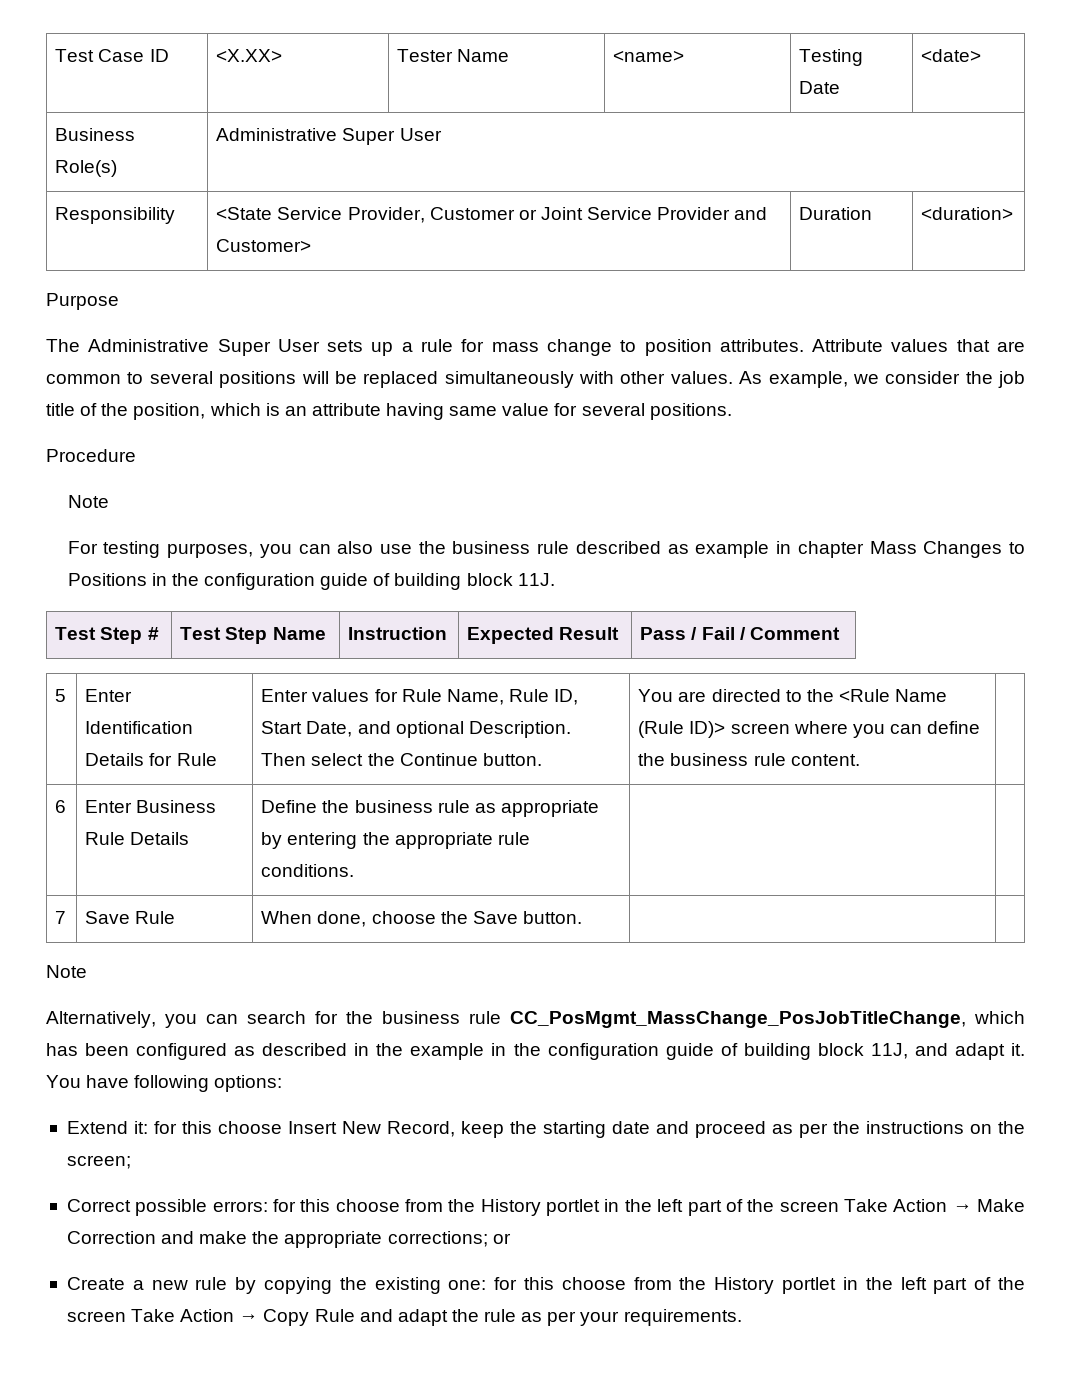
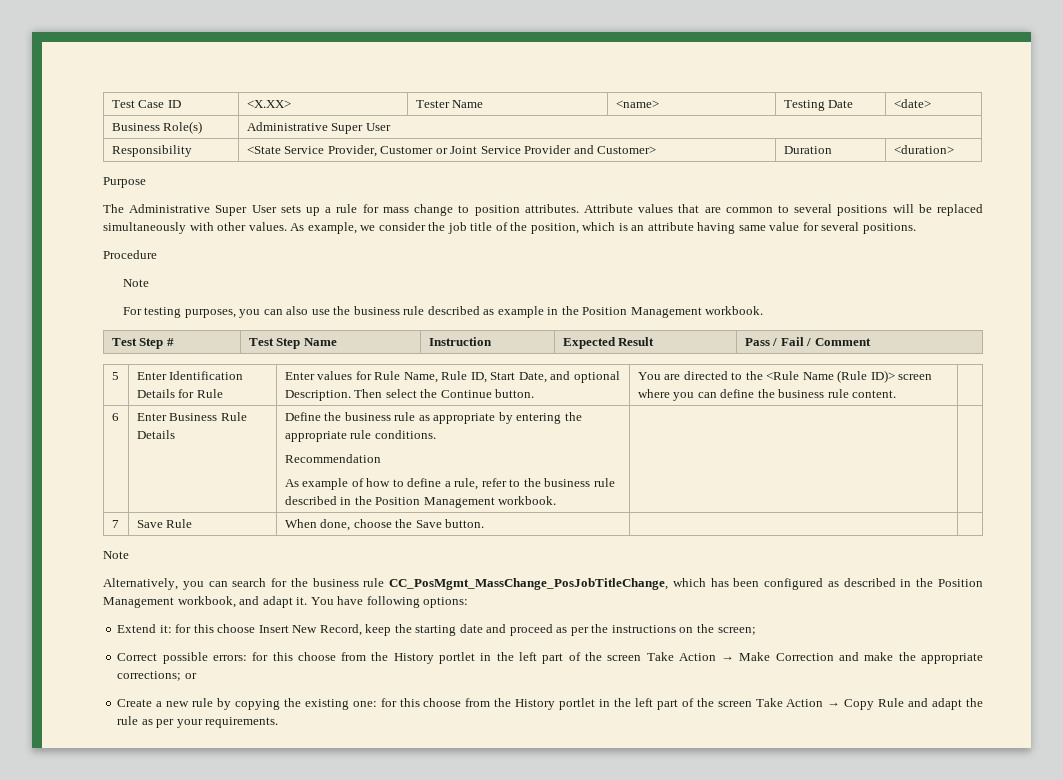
- For testing purposes, you can also use the business rule described as example in chapter Mass Changes to Positions in the configuration guide of building block 11J.
+ For testing purposes, you can also use the business rule described as example in the Position Management workbook.
- 6 | Enter Business Rule Details | Define the business rule as appropriate by entering the appropriate rule conditions. | |
+ 6 | Enter Business Rule Details | Define the business rule as appropriate by entering the appropriate rule conditions.
+ Recommendation
+ As example of how to define a rule, refer to the business rule described in the Position Management workbook. | |
- Alternatively, you can search for the business rule CC_PosMgmt_MassChange_PosJobTitleChange, which has been configured as described in the example in the configuration guide of building block 11J, and adapt it.
+ Alternatively, you can search for the business rule CC_PosMgmt_MassChange_PosJobTitleChange, which has been configured as described in the Position Management workbook, and adapt it.

